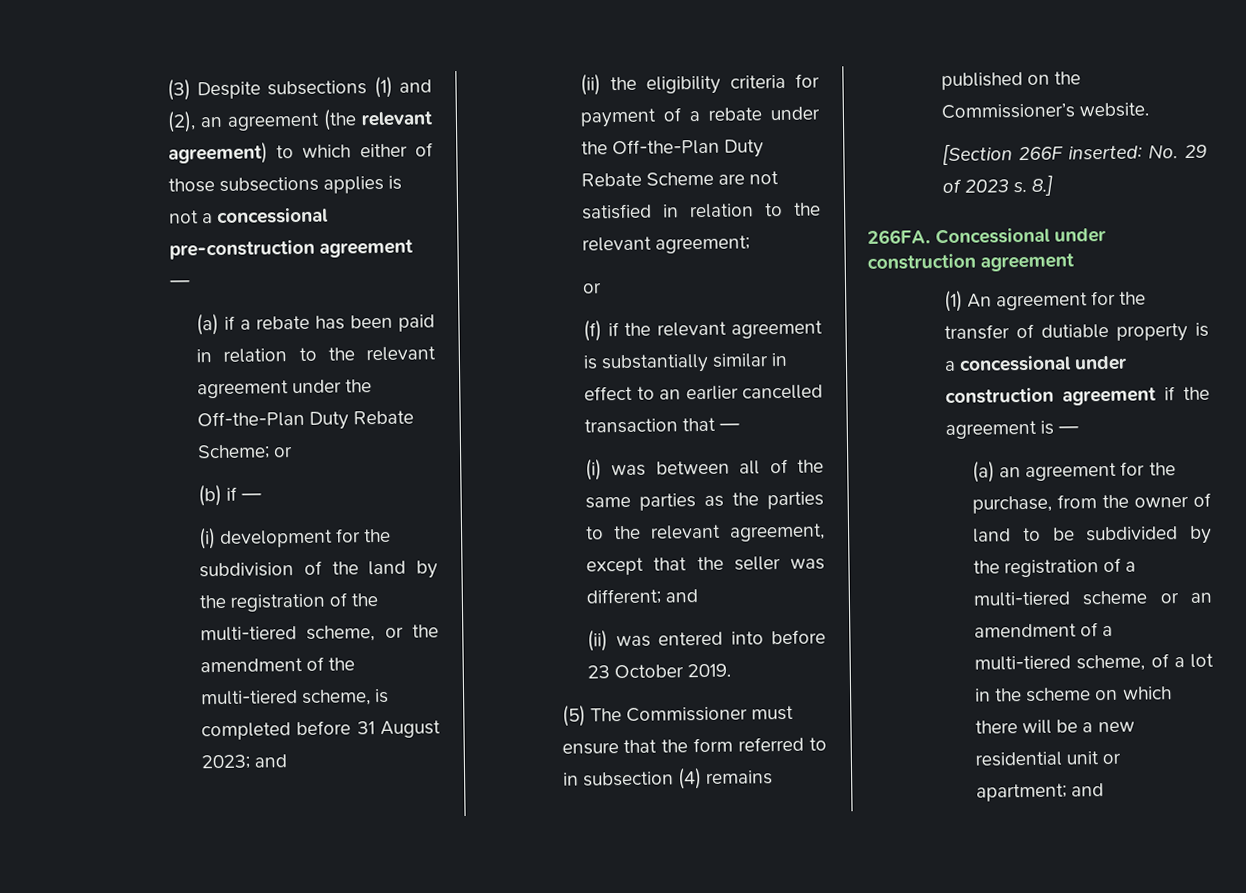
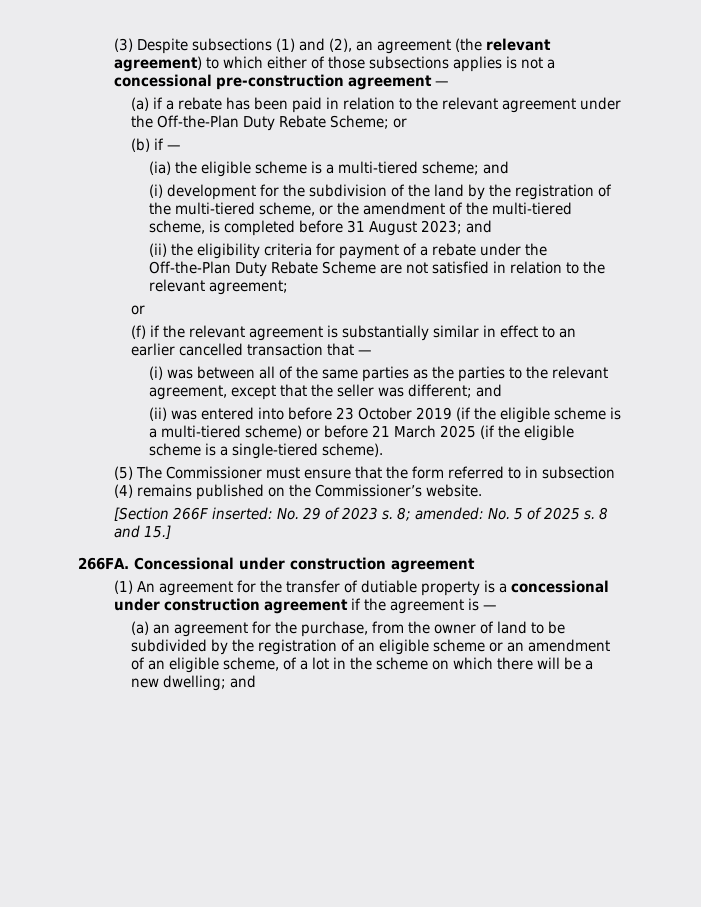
+ (ia) the eligible scheme is a multi-tiered scheme; and
- (ii) was entered into before 23 October 2019.
+ (ii) was entered into before 23 October 2019 (if the eligible scheme is a multi-tiered scheme) or before 21 March 2025 (if the eligible scheme is a single-tiered scheme).
- 8.]
+ 8; amended: No. 5 of 2025 s. 8 and 15.]
- (a) an agreement for the purchase, from the owner of land to be subdivided by the registration of a multi-tiered scheme or an amendment of a multi-tiered scheme, of a lot in the scheme on which there will be a new residential unit or apartment; and
+ (a) an agreement for the purchase, from the owner of land to be subdivided by the registration of an eligible scheme or an amendment of an eligible scheme, of a lot in the scheme on which there will be a new dwelling; and

